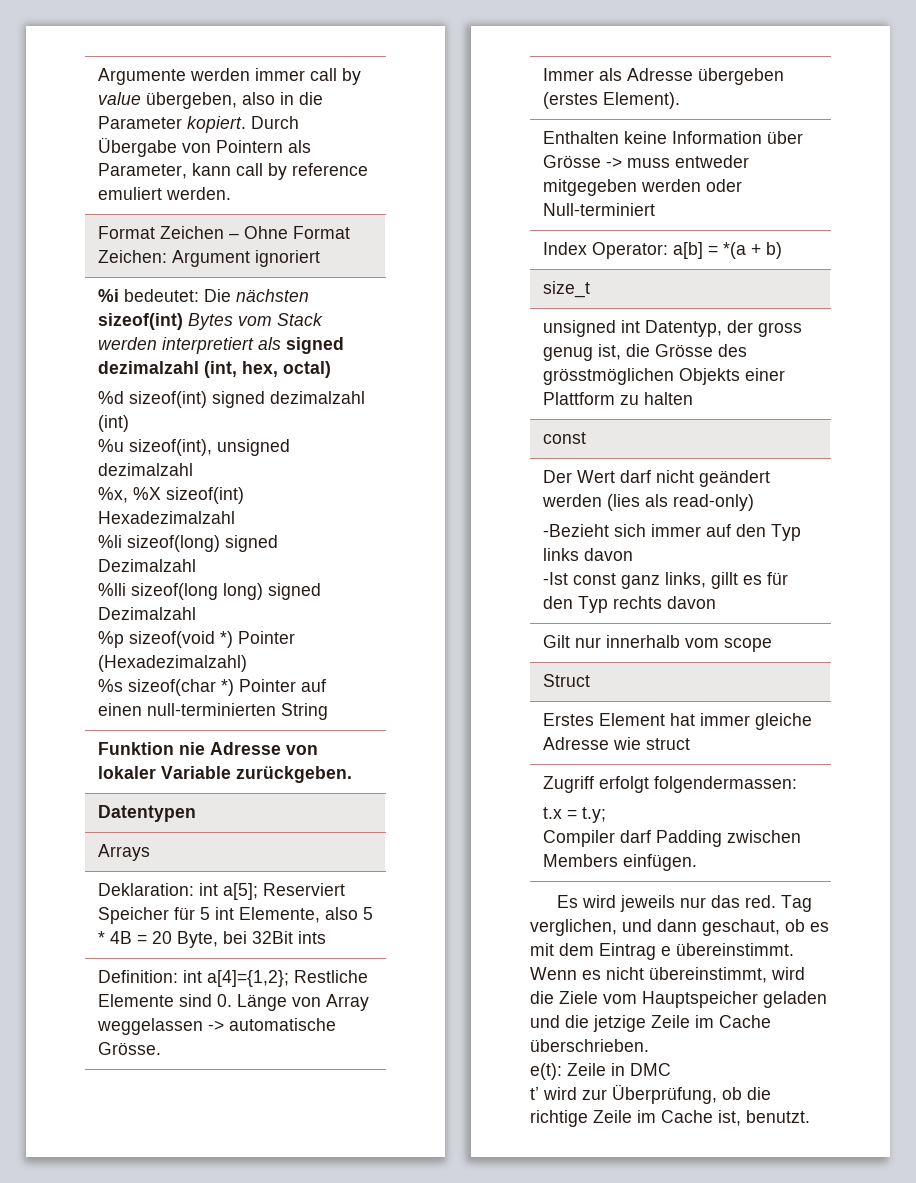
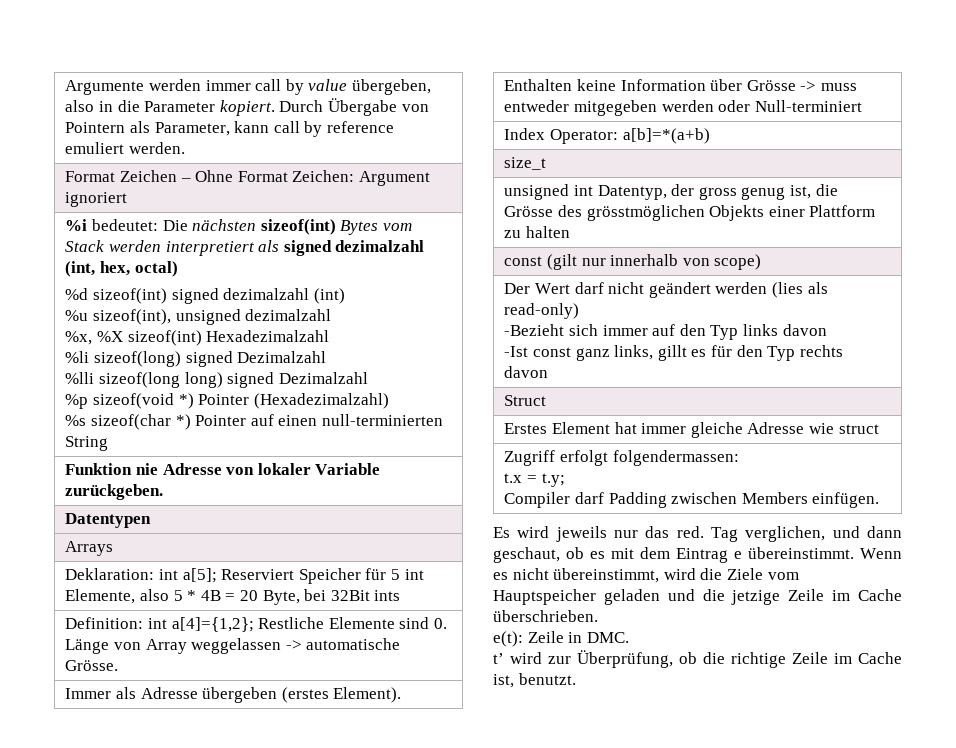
- Index Operator: a[b] = *(a + b)
+ Index Operator: a[b]=*(a+b)
  unsigned int Datentyp, der gross genug ist, die Grösse des grösstmöglichen Objekts einer Plattform zu halten
- const
+ const (gilt nur innerhalb von scope)
- Gilt nur innerhalb vom scope
- e(t): Zeile in DMC
+ e(t): Zeile in DMC.

